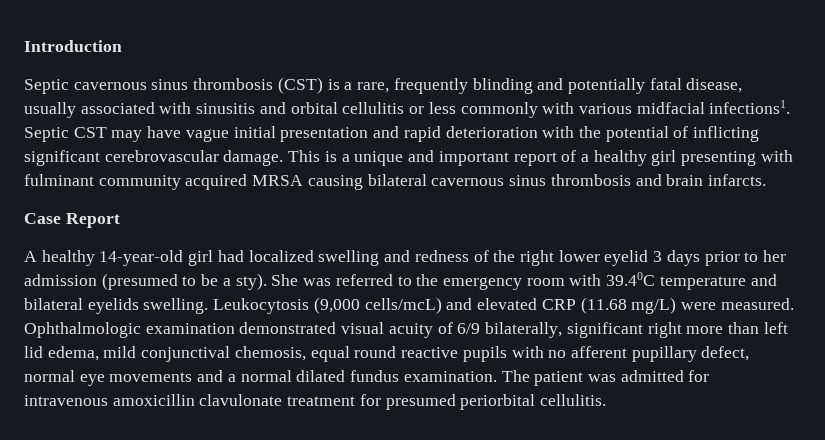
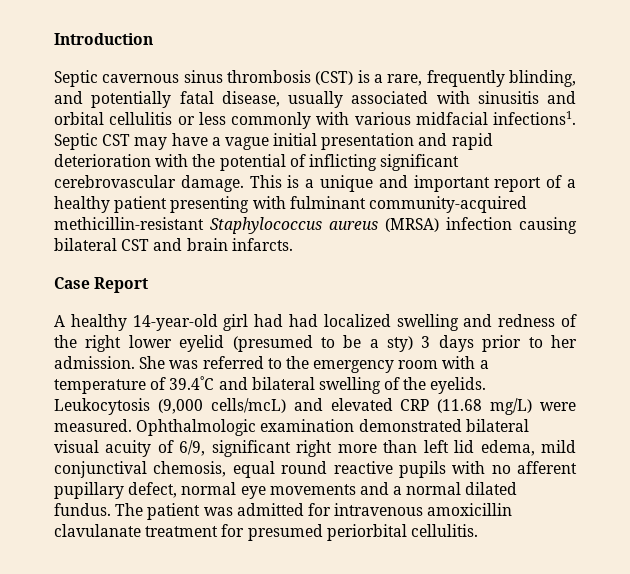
- Septic cavernous sinus thrombosis (CST) is a rare, frequently blinding and potentially fatal disease, usually associated with sinusitis and orbital cellulitis or less commonly with various midfacial infections1.
+ Septic cavernous sinus thrombosis (CST) is a rare, frequently blinding, and potentially fatal disease, usually associated with sinusitis and orbital cellulitis or less commonly with various midfacial infections1.
- Septic CST may have vague initial presentation and rapid deterioration with the potential of inflicting significant cerebrovascular damage.
+ Septic CST may have a vague initial presentation and rapid deterioration with the potential of inflicting significant cerebrovascular damage.
- This is a unique and important report of a healthy girl presenting with fulminant community acquired MRSA causing bilateral cavernous sinus thrombosis and brain infarcts.
+ This is a unique and important report of a healthy patient presenting with fulminant community-acquired methicillin-resistant Staphylococcus aureus (MRSA) infection causing bilateral CST and brain infarcts.
- A healthy 14-year-old girl had localized swelling and redness of the right lower eyelid 3 days prior to her admission (presumed to be a sty).
+ A healthy 14-year-old girl had had localized swelling and redness of the right lower eyelid (presumed to be a sty) 3 days prior to her admission.
- She was referred to the emergency room with 39.40C temperature and bilateral eyelids swelling.
+ She was referred to the emergency room with a temperature of 39.4°C and bilateral swelling of the eyelids.
- Ophthalmologic examination demonstrated visual acuity of 6/9 bilaterally, significant right more than left lid edema, mild conjunctival chemosis, equal round reactive pupils with no afferent pupillary defect, normal eye movements and a normal dilated fundus examination.
+ Ophthalmologic examination demonstrated bilateral visual acuity of 6/9, significant right more than left lid edema, mild conjunctival chemosis, equal round reactive pupils with no afferent pupillary defect, normal eye movements and a normal dilated fundus.
- The patient was admitted for intravenous amoxicillin clavulonate treatment for presumed periorbital cellulitis.
+ The patient was admitted for intravenous amoxicillin clavulanate treatment for presumed periorbital cellulitis.

